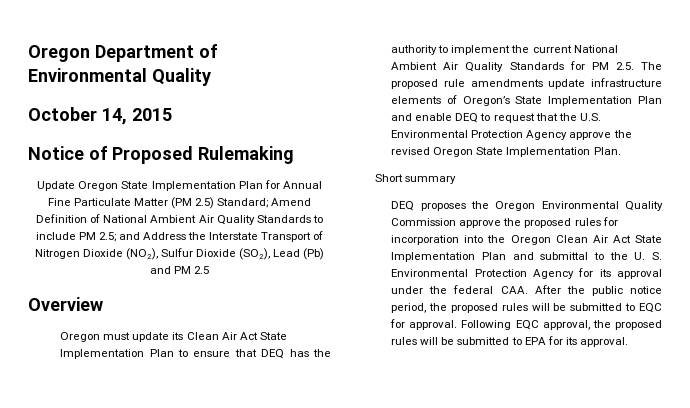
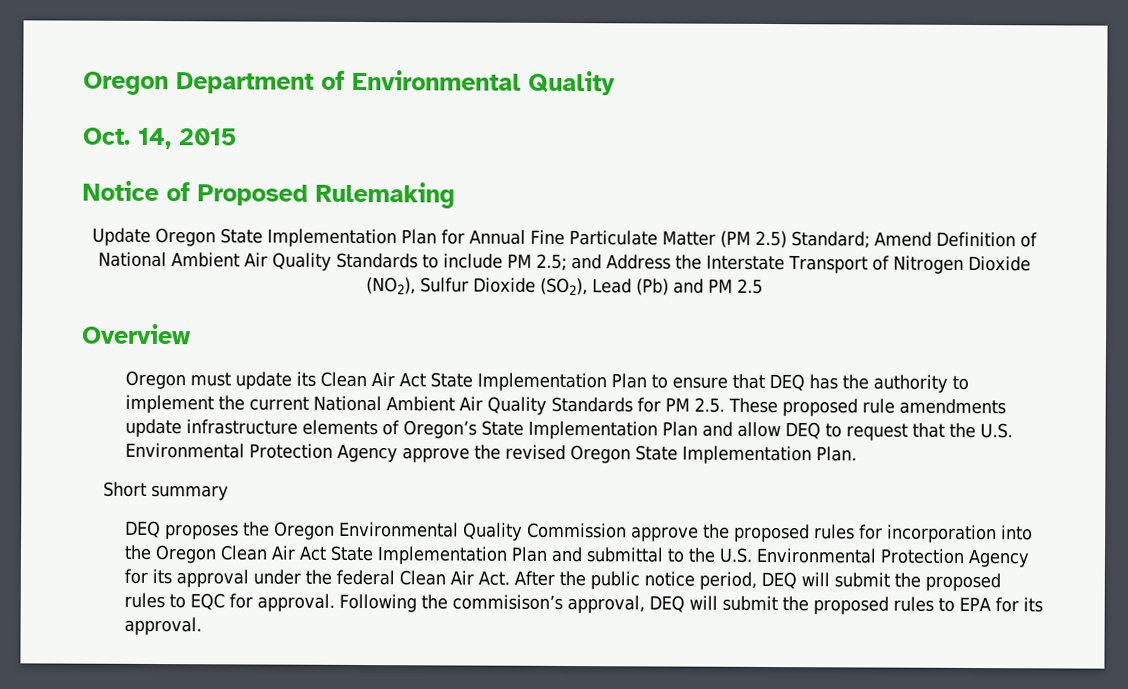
- October 14, 2015
+ Oct. 14, 2015
- Oregon must update its Clean Air Act State Implementation Plan to ensure that DEQ has the authority to implement the current National Ambient Air Quality Standards for PM 2.5. The proposed rule amendments update infrastructure elements of Oregon’s State Implementation Plan and enable DEQ to request that the U.S. Environmental Protection Agency approve the revised Oregon State Implementation Plan.
+ Oregon must update its Clean Air Act State Implementation Plan to ensure that DEQ has the authority to implement the current National Ambient Air Quality Standards for PM 2.5. These proposed rule amendments update infrastructure elements of Oregon’s State Implementation Plan and allow DEQ to request that the U.S. Environmental Protection Agency approve the revised Oregon State Implementation Plan.
- DEQ proposes the Oregon Environmental Quality Commission approve the proposed rules for incorporation into the Oregon Clean Air Act State Implementation Plan and submittal to the U. S. Environmental Protection Agency for its approval under the federal CAA. After the public notice period, the proposed rules will be submitted to EQC for approval.
+ DEQ proposes the Oregon Environmental Quality Commission approve the proposed rules for incorporation into the Oregon Clean Air Act State Implementation Plan and submittal to the U.S. Environmental Protection Agency for its approval under the federal Clean Air Act. After the public notice period, DEQ will submit the proposed rules to EQC for approval.
- Following EQC approval, the proposed rules will be submitted to EPA for its approval.
+ Following the commisison’s approval, DEQ will submit the proposed rules to EPA for its approval.

